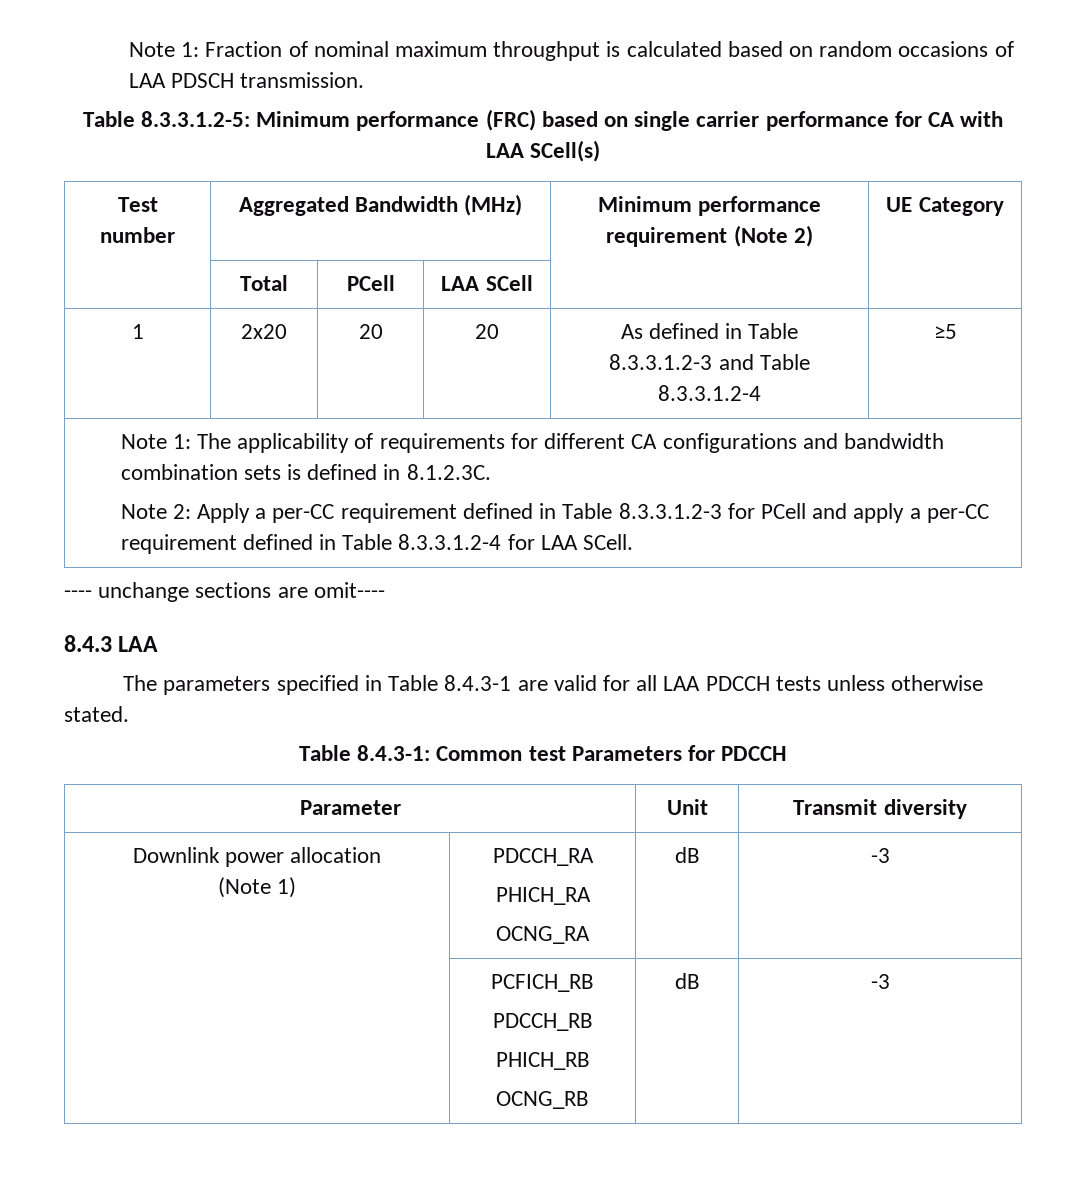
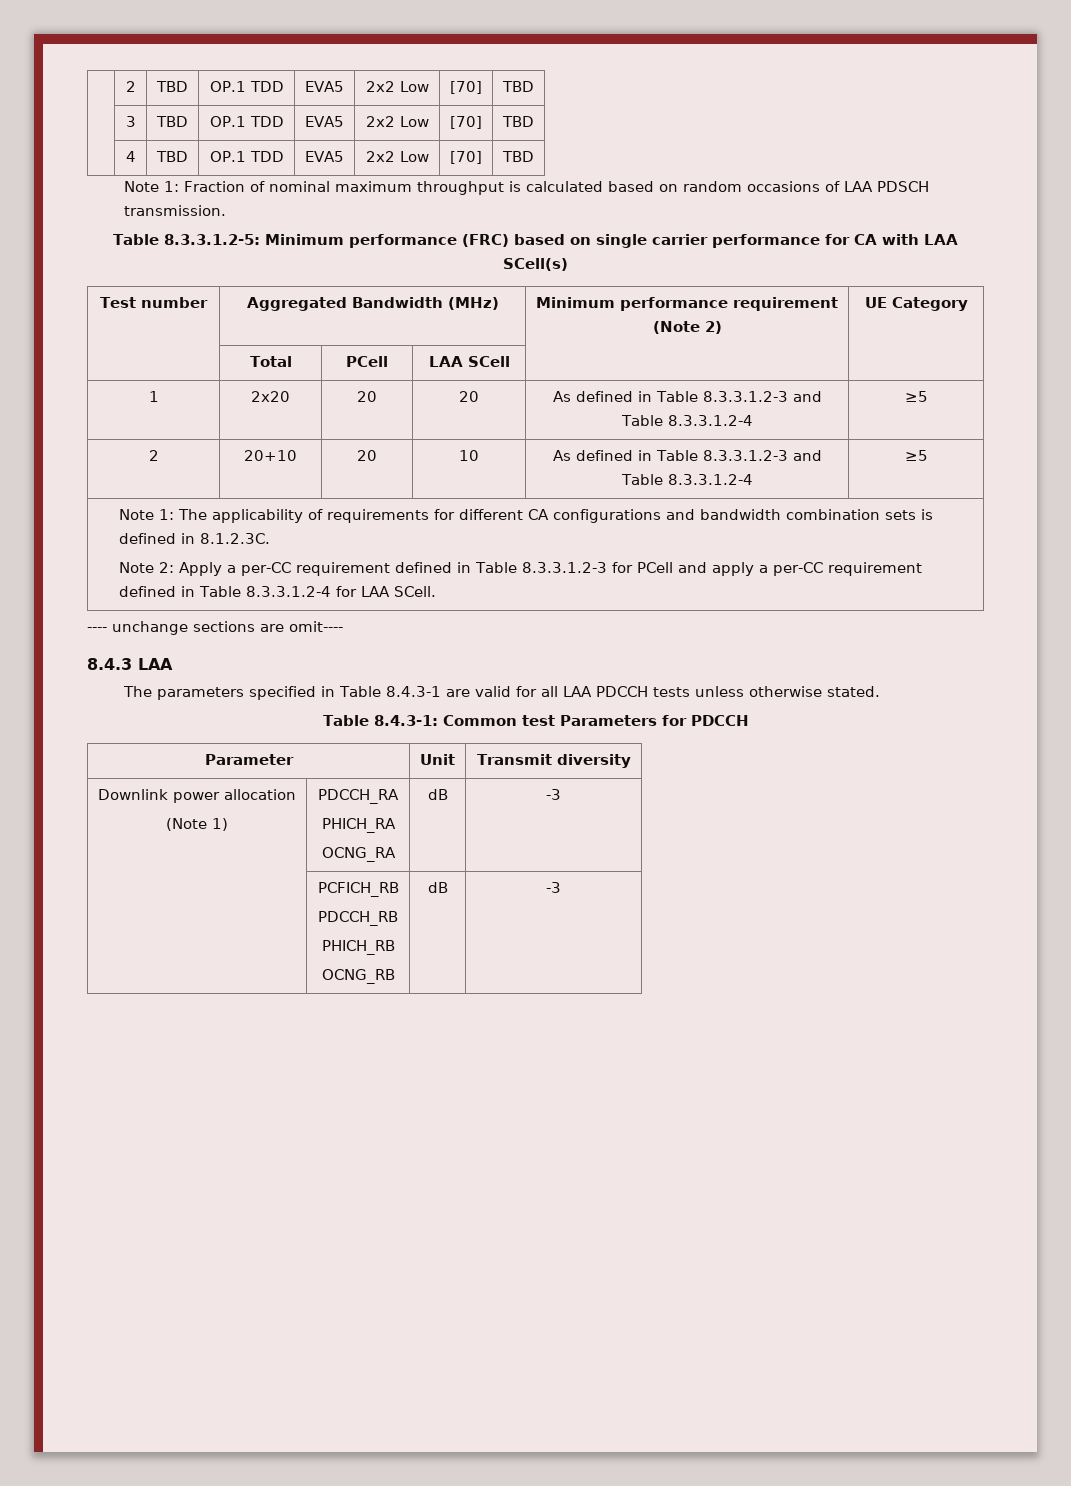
+ | 2 | TBD | OP.1 TDD | EVA5 | 2x2 Low | [70] | TBD
+ | 3 | TBD | OP.1 TDD | EVA5 | 2x2 Low | [70] | TBD
+ | 4 | TBD | OP.1 TDD | EVA5 | 2x2 Low | [70] | TBD
+ 2 | 20+10 | 20 | 10 | As defined in Table 8.3.3.1.2-3 and Table 8.3.3.1.2-4 | ≥5

